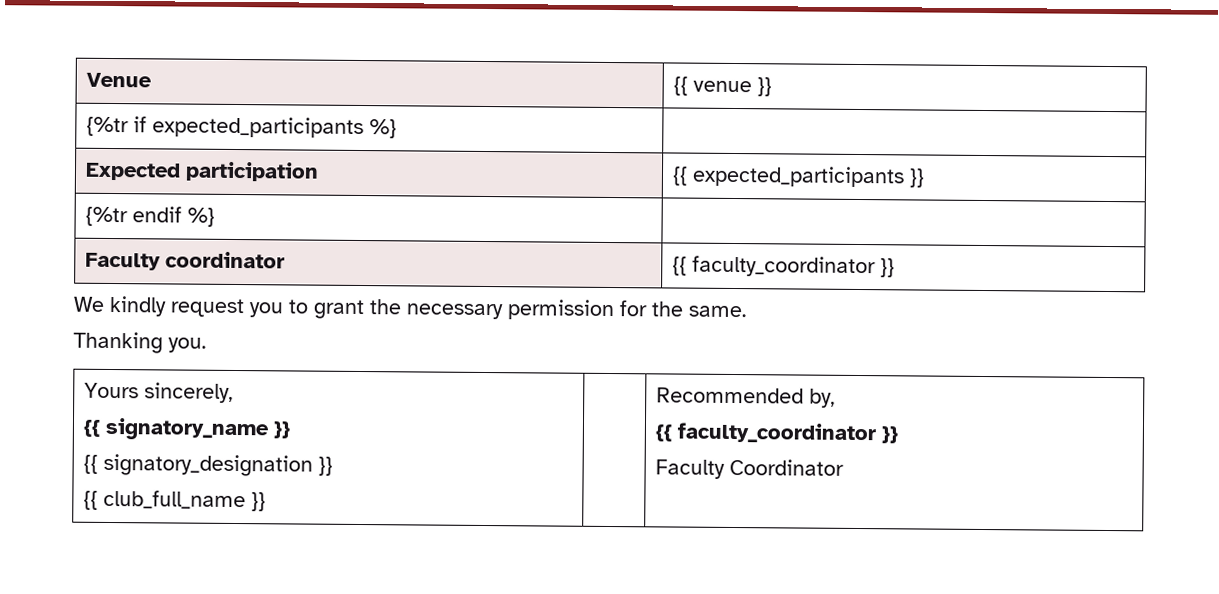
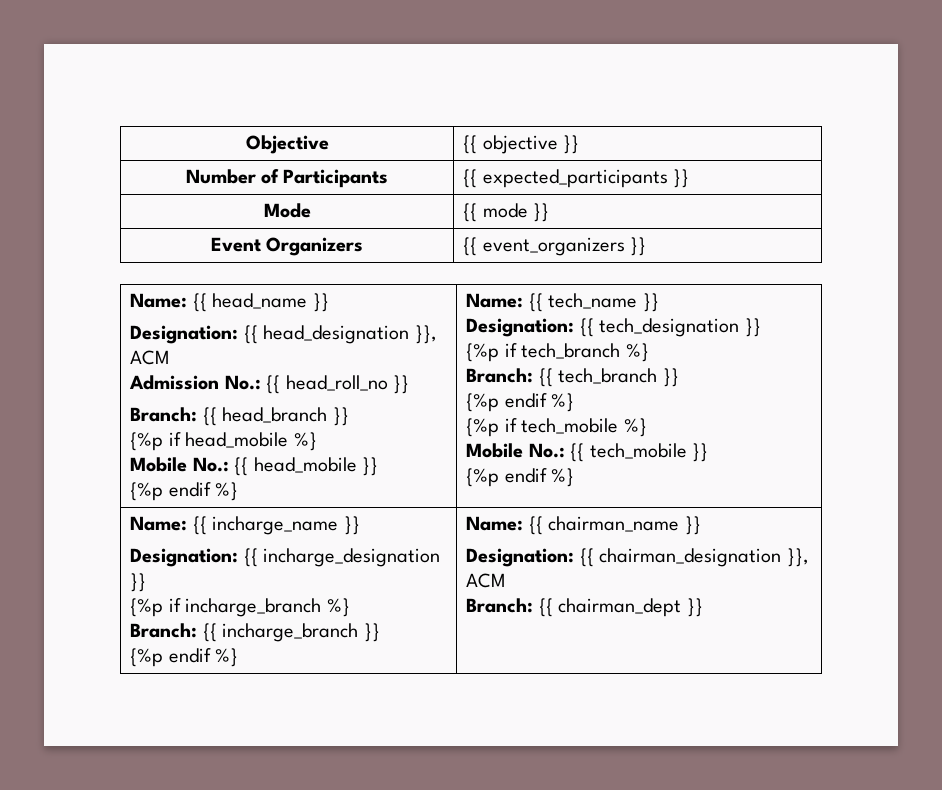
- Venue | {{ venue }}
- {%tr if expected_participants %} |
- Expected participation | {{ expected_participants }}
- {%tr endif %} |
- Faculty coordinator | {{ faculty_coordinator }}
- We kindly request you to grant the necessary permission for the same.
- Thanking you.
- Yours sincerely,
- {{ signatory_name }}
- {{ signatory_designation }}
- {{ club_full_name }} | | Recommended by,
- {{ faculty_coordinator }}
- Faculty Coordinator
+ Objective | {{ objective }}
+ Number of Participants | {{ expected_participants }}
+ Mode | {{ mode }}
+ Event Organizers | {{ event_organizers }}
+ Name: {{ head_name }}
+ Designation: {{ head_designation }}, ACM
+ Admission No.: {{ head_roll_no }}
+ Branch: {{ head_branch }}
+ {%p if head_mobile %}
+ Mobile No.: {{ head_mobile }}
+ {%p endif %} | Name: {{ tech_name }}
+ Designation: {{ tech_designation }}
+ {%p if tech_branch %}
+ Branch: {{ tech_branch }}
+ {%p endif %}
+ {%p if tech_mobile %}
+ Mobile No.: {{ tech_mobile }}
+ {%p endif %}
+ Name: {{ incharge_name }}
+ Designation: {{ incharge_designation }}
+ {%p if incharge_branch %}
+ Branch: {{ incharge_branch }}
+ {%p endif %} | Name: {{ chairman_name }}
+ Designation: {{ chairman_designation }}, ACM
+ Branch: {{ chairman_dept }}

